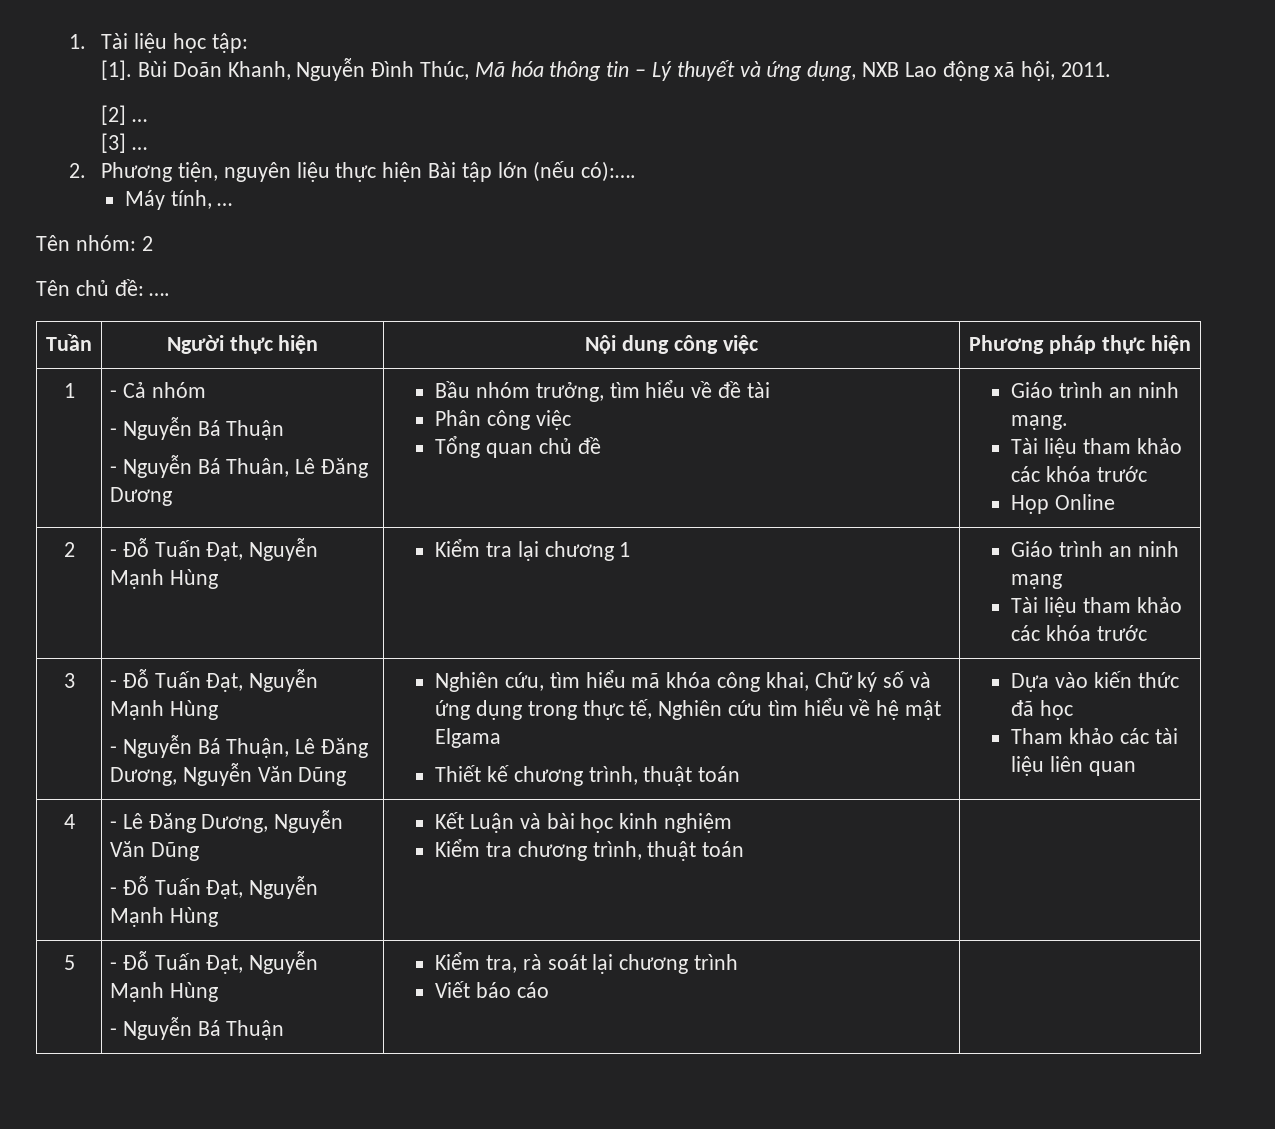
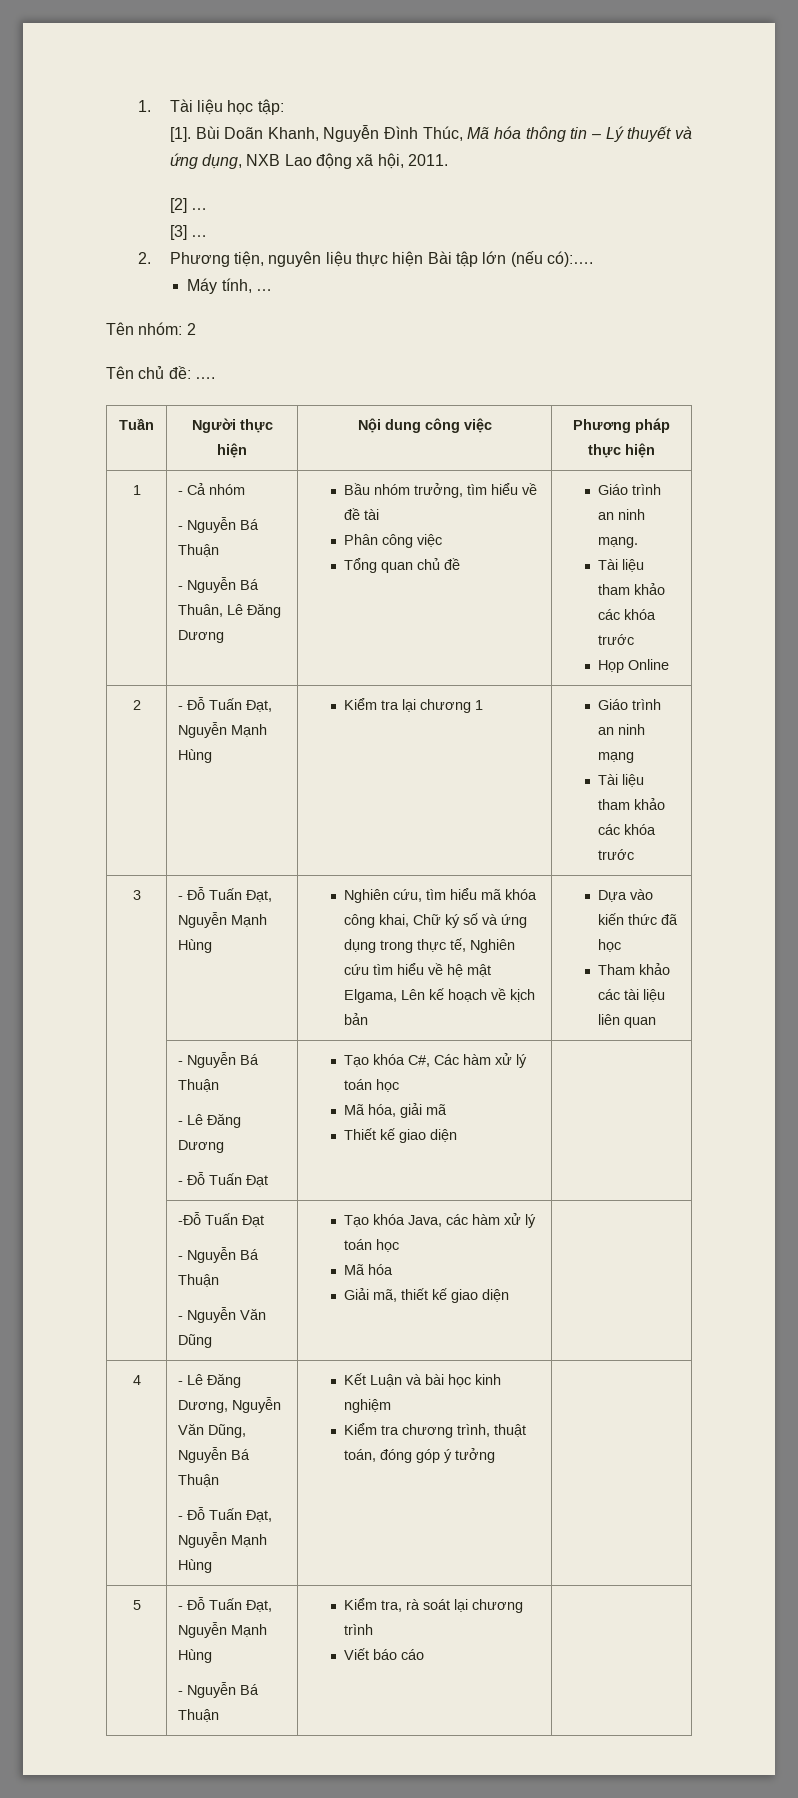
- - Nguyễn Bá Thuận, Lê Đăng Dương, Nguyễn Văn Dũng
- Nghiên cứu, tìm hiểu mã khóa công khai, Chữ ký số và ứng dụng trong thực tế, Nghiên cứu tìm hiểu về hệ mật Elgama
- Thiết kế chương trình, thuật toán
+ Nghiên cứu, tìm hiểu mã khóa công khai, Chữ ký số và ứng dụng trong thực tế, Nghiên cứu tìm hiểu về hệ mật Elgama, Lên kế hoạch về kịch bản
+ | - Nguyễn Bá Thuận
+ - Lê Đăng Dương
+ - Đỗ Tuấn Đạt | Tạo khóa C#, Các hàm xử lý toán học
+ Mã hóa, giải mã
+ Thiết kế giao diện |
+ | -Đỗ Tuấn Đạt
+ - Nguyễn Bá Thuận
+ - Nguyễn Văn Dũng | Tạo khóa Java, các hàm xử lý toán học
+ Mã hóa
+ Giải mã, thiết kế giao diện |
- 4 | - Lê Đăng Dương, Nguyễn Văn Dũng
+ 4 | - Lê Đăng Dương, Nguyễn Văn Dũng, Nguyễn Bá Thuận
  - Đỗ Tuấn Đạt, Nguyễn Mạnh Hùng | Kết Luận và bài học kinh nghiệm
- Kiểm tra chương trình, thuật toán |
+ Kiểm tra chương trình, thuật toán, đóng góp ý tưởng |

